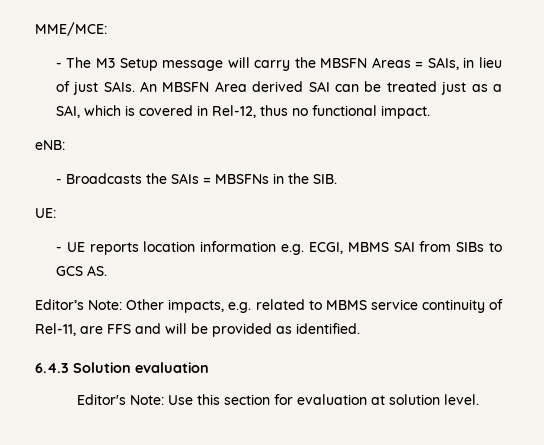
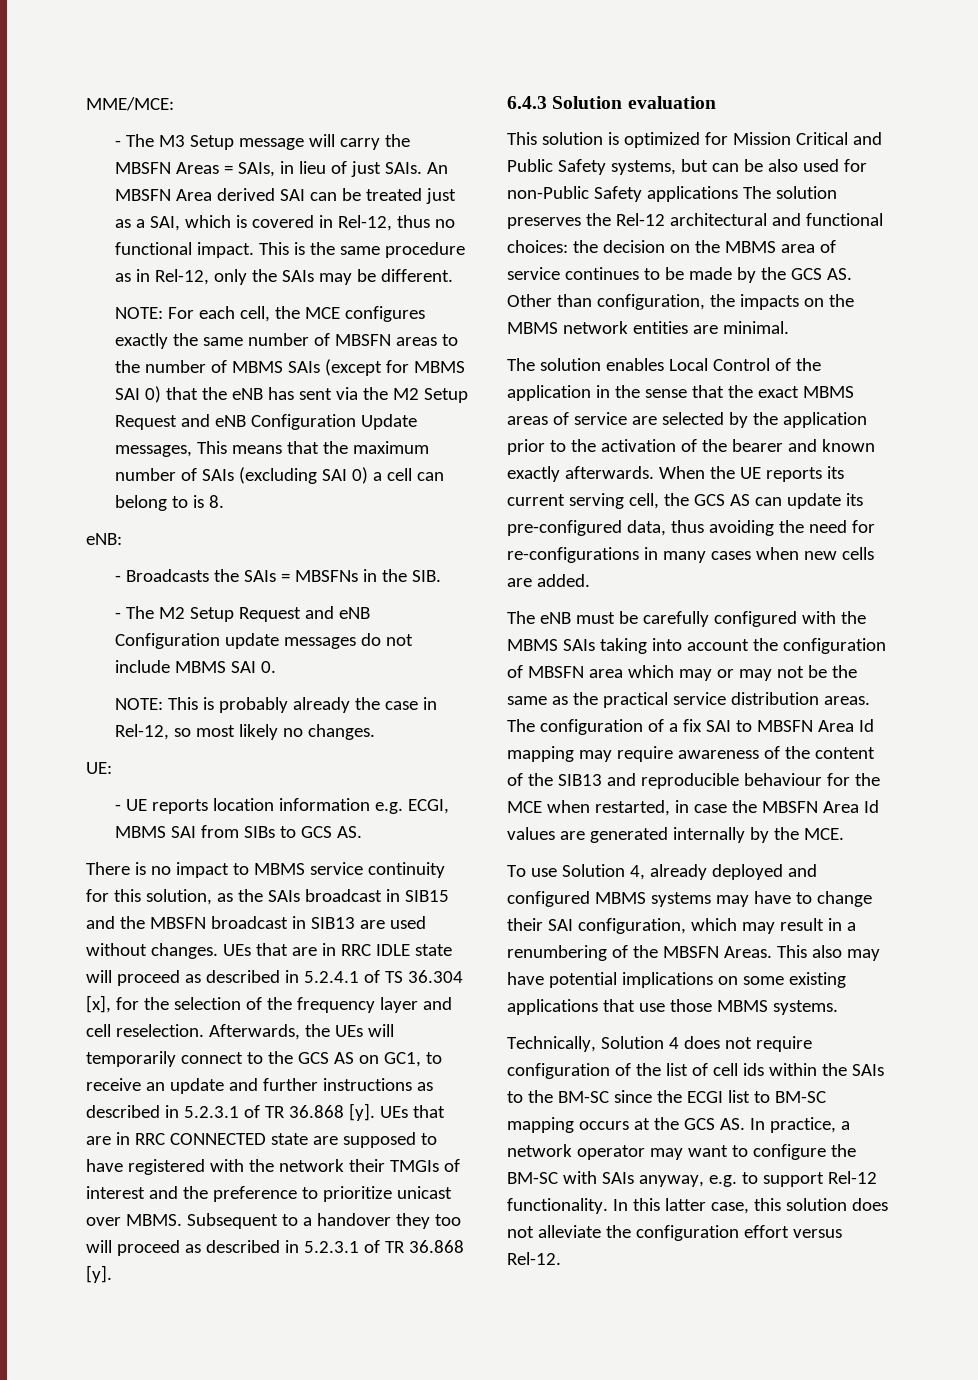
+ This is the same procedure as in Rel-12, only the SAIs may be different.
+ NOTE: For each cell, the MCE configures exactly the same number of MBSFN areas to the number of MBMS SAIs (except for MBMS SAI 0) that the eNB has sent via the M2 Setup Request and eNB Configuration Update messages, This means that the maximum number of SAIs (excluding SAI 0) a cell can belong to is 8.
+ - The M2 Setup Request and eNB Configuration update messages do not include MBMS SAI 0.
+ NOTE: This is probably already the case in Rel-12, so most likely no changes.
- Editor’s Note: Other impacts, e.g. related to MBMS service continuity of Rel-11, are FFS and will be provided as identified.
+ There is no impact to MBMS service continuity for this solution, as the SAIs broadcast in SIB15 and the MBSFN broadcast in SIB13 are used without changes. UEs that are in RRC IDLE state will proceed as described in 5.2.4.1 of TS 36.304 [x], for the selection of the frequency layer and cell reselection. Afterwards, the UEs will temporarily connect to the GCS AS on GC1, to receive an update and further instructions as described in 5.2.3.1 of TR 36.868 [y]. UEs that are in RRC CONNECTED state are supposed to have registered with the network their TMGIs of interest and the preference to prioritize unicast over MBMS. Subsequent to a handover they too will proceed as described in 5.2.3.1 of TR 36.868 [y].
  6.4.3 Solution evaluation
- Editor's Note: Use this section for evaluation at solution level.
+ This solution is optimized for Mission Critical and Public Safety systems, but can be also used for non-Public Safety applications The solution preserves the Rel-12 architectural and functional choices: the decision on the MBMS area of service continues to be made by the GCS AS. Other than configuration, the impacts on the MBMS network entities are minimal.
+ The solution enables Local Control of the application in the sense that the exact MBMS areas of service are selected by the application prior to the activation of the bearer and known exactly afterwards. When the UE reports its current serving cell, the GCS AS can update its pre-configured data, thus avoiding the need for re-configurations in many cases when new cells are added.
+ The eNB must be carefully configured with the MBMS SAIs taking into account the configuration of MBSFN area which may or may not be the same as the practical service distribution areas. The configuration of a fix SAI to MBSFN Area Id mapping may require awareness of the content of the SIB13 and reproducible behaviour for the MCE when restarted, in case the MBSFN Area Id values are generated internally by the MCE.
+ To use Solution 4, already deployed and configured MBMS systems may have to change their SAI configuration, which may result in a renumbering of the MBSFN Areas. This also may have potential implications on some existing applications that use those MBMS systems.
+ Technically, Solution 4 does not require configuration of the list of cell ids within the SAIs to the BM-SC since the ECGI list to BM-SC mapping occurs at the GCS AS. In practice, a network operator may want to configure the BM-SC with SAIs anyway, e.g. to support Rel-12 functionality. In this latter case, this solution does not alleviate the configuration effort versus Rel-12.

